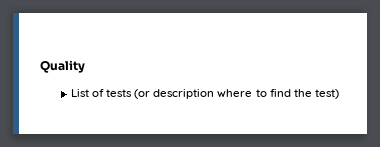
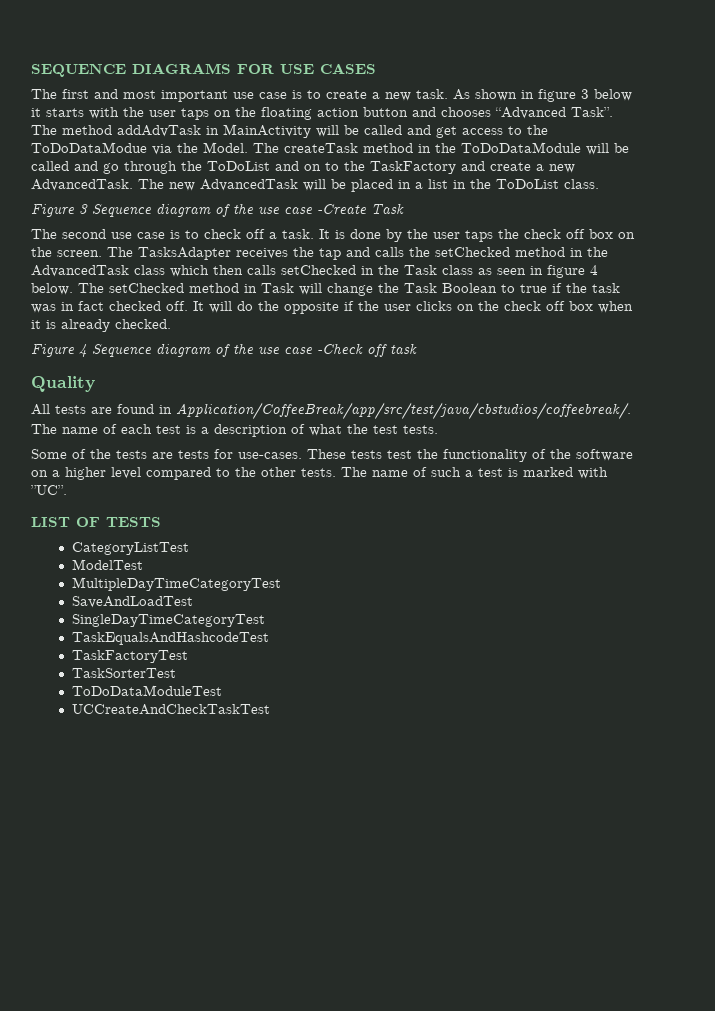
+ SEQUENCE DIAGRAMS FOR USE CASES
+ The first and most important use case is to create a new task. As shown in figure 3 below it starts with the user taps on the floating action button and chooses “Advanced Task”. The method addAdvTask in MainActivity will be called and get access to the ToDoDataModue via the Model. The createTask method in the ToDoDataModule will be called and go through the ToDoList and on to the TaskFactory and create a new AdvancedTask. The new AdvancedTask will be placed in a list in the ToDoList class.
+ Figure 3 Sequence diagram of the use case -Create Task
+ The second use case is to check off a task. It is done by the user taps the check off box on the screen. The TasksAdapter receives the tap and calls the setChecked method in the AdvancedTask class which then calls setChecked in the Task class as seen in figure 4 below. The setChecked method in Task will change the Task Boolean to true if the task was in fact checked off. It will do the opposite if the user clicks on the check off box when it is already checked.
+ Figure 4 Sequence diagram of the use case -Check off task
  Quality
- List of tests (or description where to find the test)
+ All tests are found in Application/CoffeeBreak/app/src/test/java/cbstudios/coffeebreak/. The name of each test is a description of what the test tests.
+ Some of the tests are tests for use-cases. These tests test the functionality of the software on a higher level compared to the other tests. The name of such a test is marked with ”UC”.
+ LIST OF TESTS
+ CategoryListTest
+ ModelTest
+ MultipleDayTimeCategoryTest
+ SaveAndLoadTest
+ SingleDayTimeCategoryTest
+ TaskEqualsAndHashcodeTest
+ TaskFactoryTest
+ TaskSorterTest
+ ToDoDataModuleTest
+ UCCreateAndCheckTaskTest

